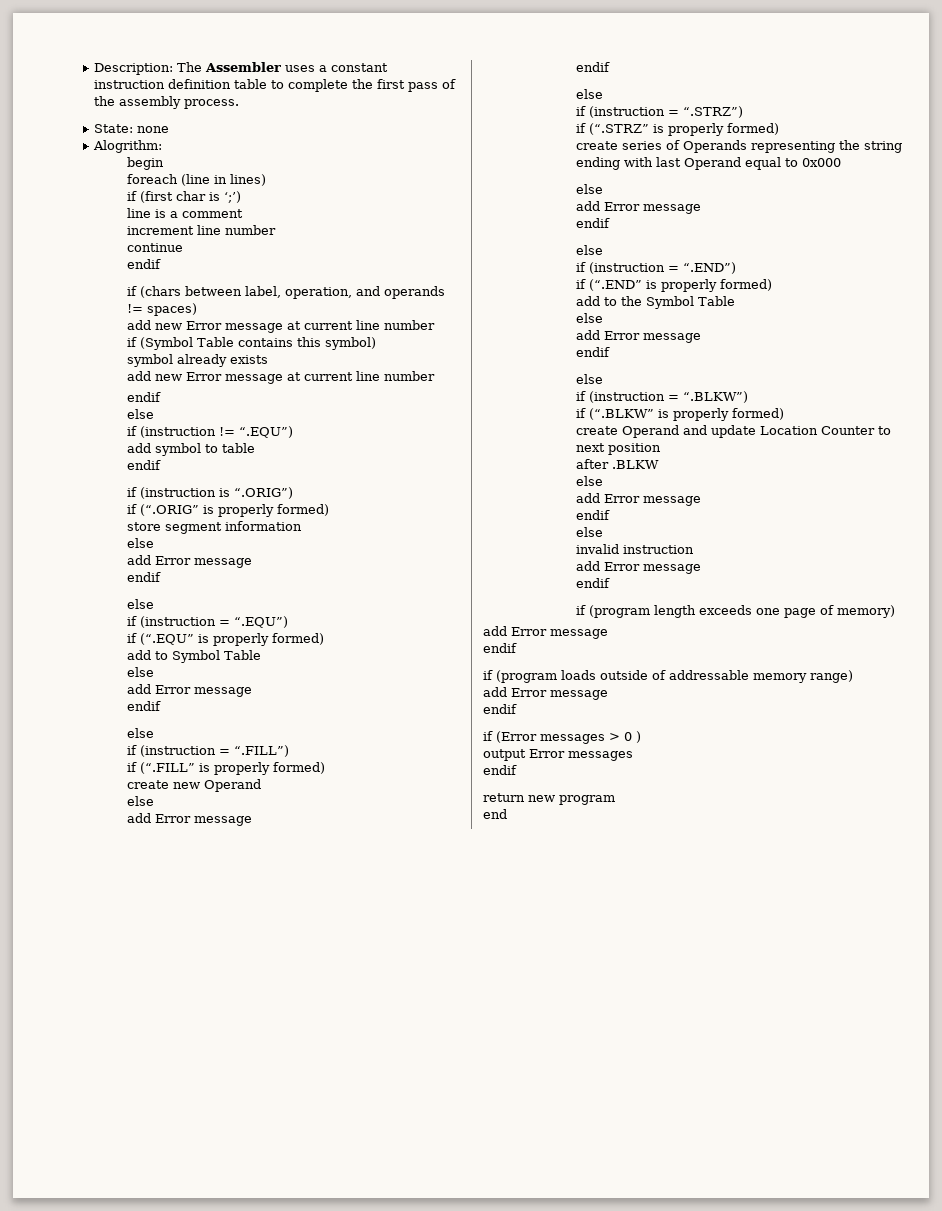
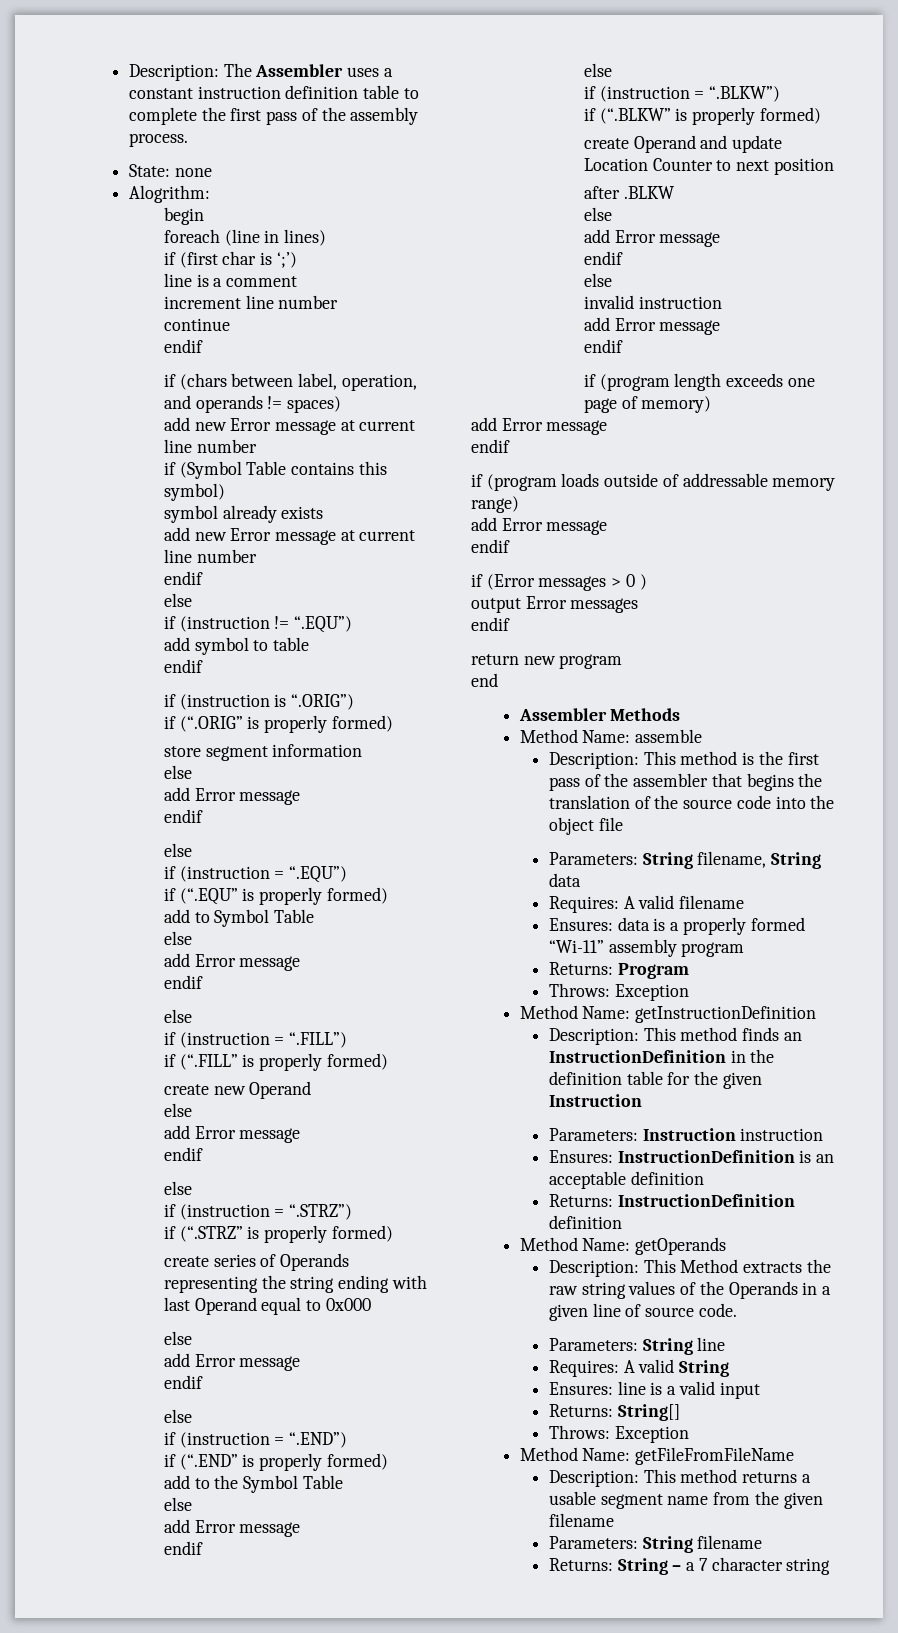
+ Assembler Methods
+ Method Name: assemble
+ Description: This method is the first pass of the assembler that begins the translation of the source code into the object file
+ Parameters: String filename, String data
+ Requires: A valid filename
+ Ensures: data is a properly formed “Wi-11” assembly program
+ Returns: Program
+ Throws: Exception
+ Method Name: getInstructionDefinition
+ Description: This method finds an InstructionDefinition in the definition table for the given Instruction
+ Parameters: Instruction instruction
+ Ensures: InstructionDefinition is an acceptable definition
+ Returns: InstructionDefinition definition
+ Method Name: getOperands
+ Description: This Method extracts the raw string values of the Operands in a given line of source code.
+ Parameters: String line
+ Requires: A valid String
+ Ensures: line is a valid input
+ Returns: String[]
+ Throws: Exception
+ Method Name: getFileFromFileName
+ Description: This method returns a usable segment name from the given filename
+ Parameters: String filename
+ Returns: String – a 7 character string

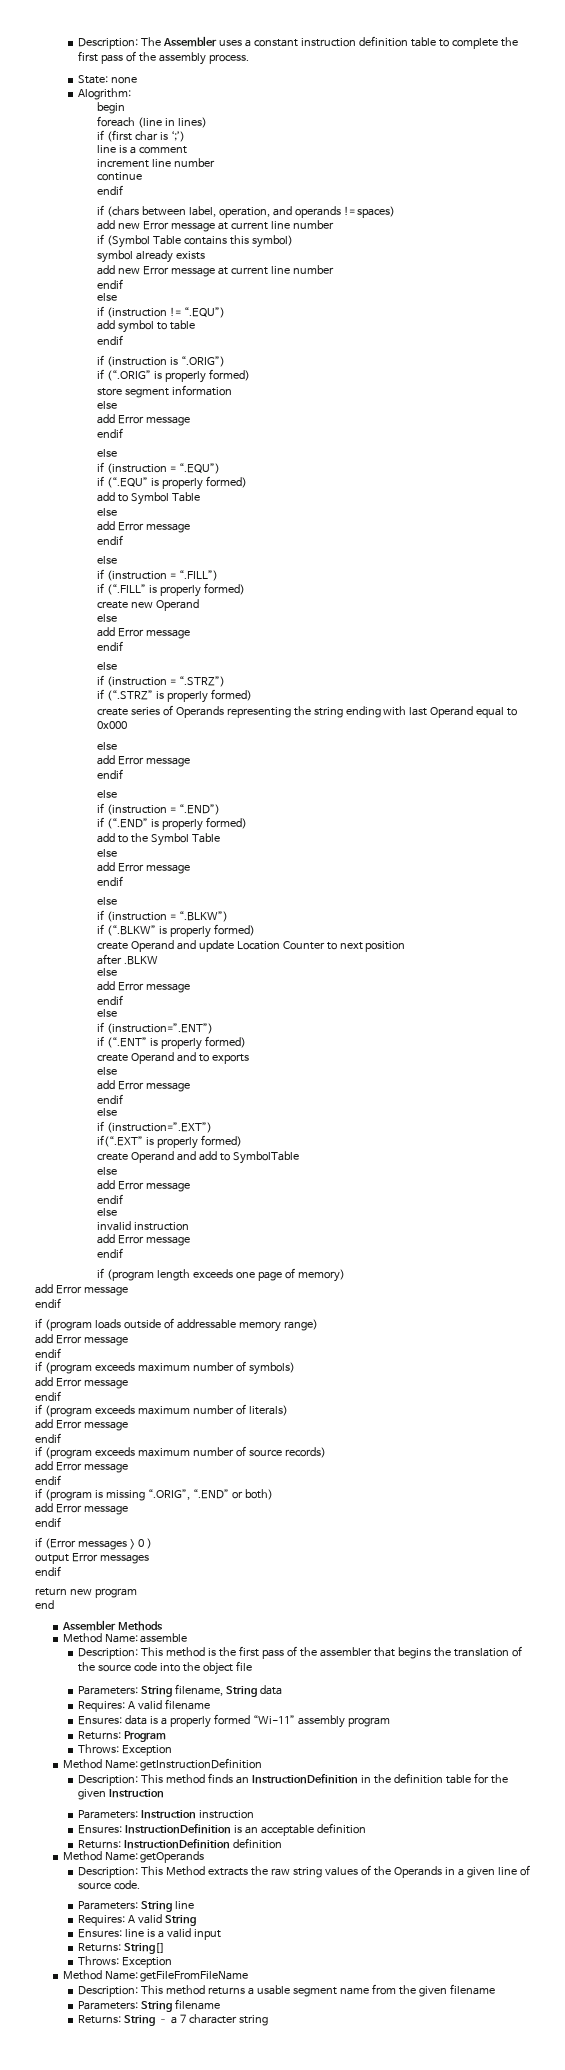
+ if (instruction=”.ENT”)
+ if (“.ENT” is properly formed)
+ create Operand and to exports
+ else
+ add Error message
+ endif
+ else
+ if (instruction=”.EXT”)
+ if(“.EXT” is properly formed)
+ create Operand and add to SymbolTable
+ else
+ add Error message
+ endif
+ else
+ if (program exceeds maximum number of symbols)
+ add Error message
+ endif
+ if (program exceeds maximum number of literals)
+ add Error message
+ endif
+ if (program exceeds maximum number of source records)
+ add Error message
+ endif
+ if (program is missing “.ORIG”, “.END” or both)
+ add Error message
+ endif

